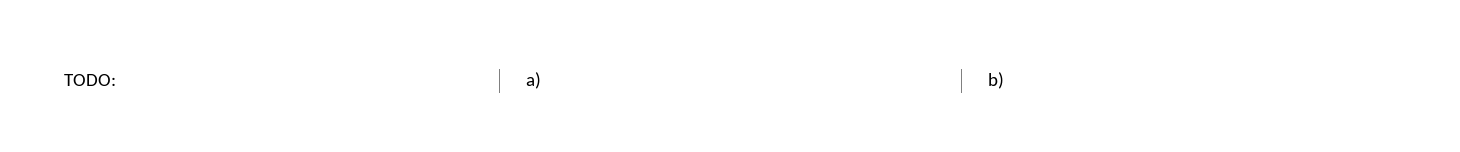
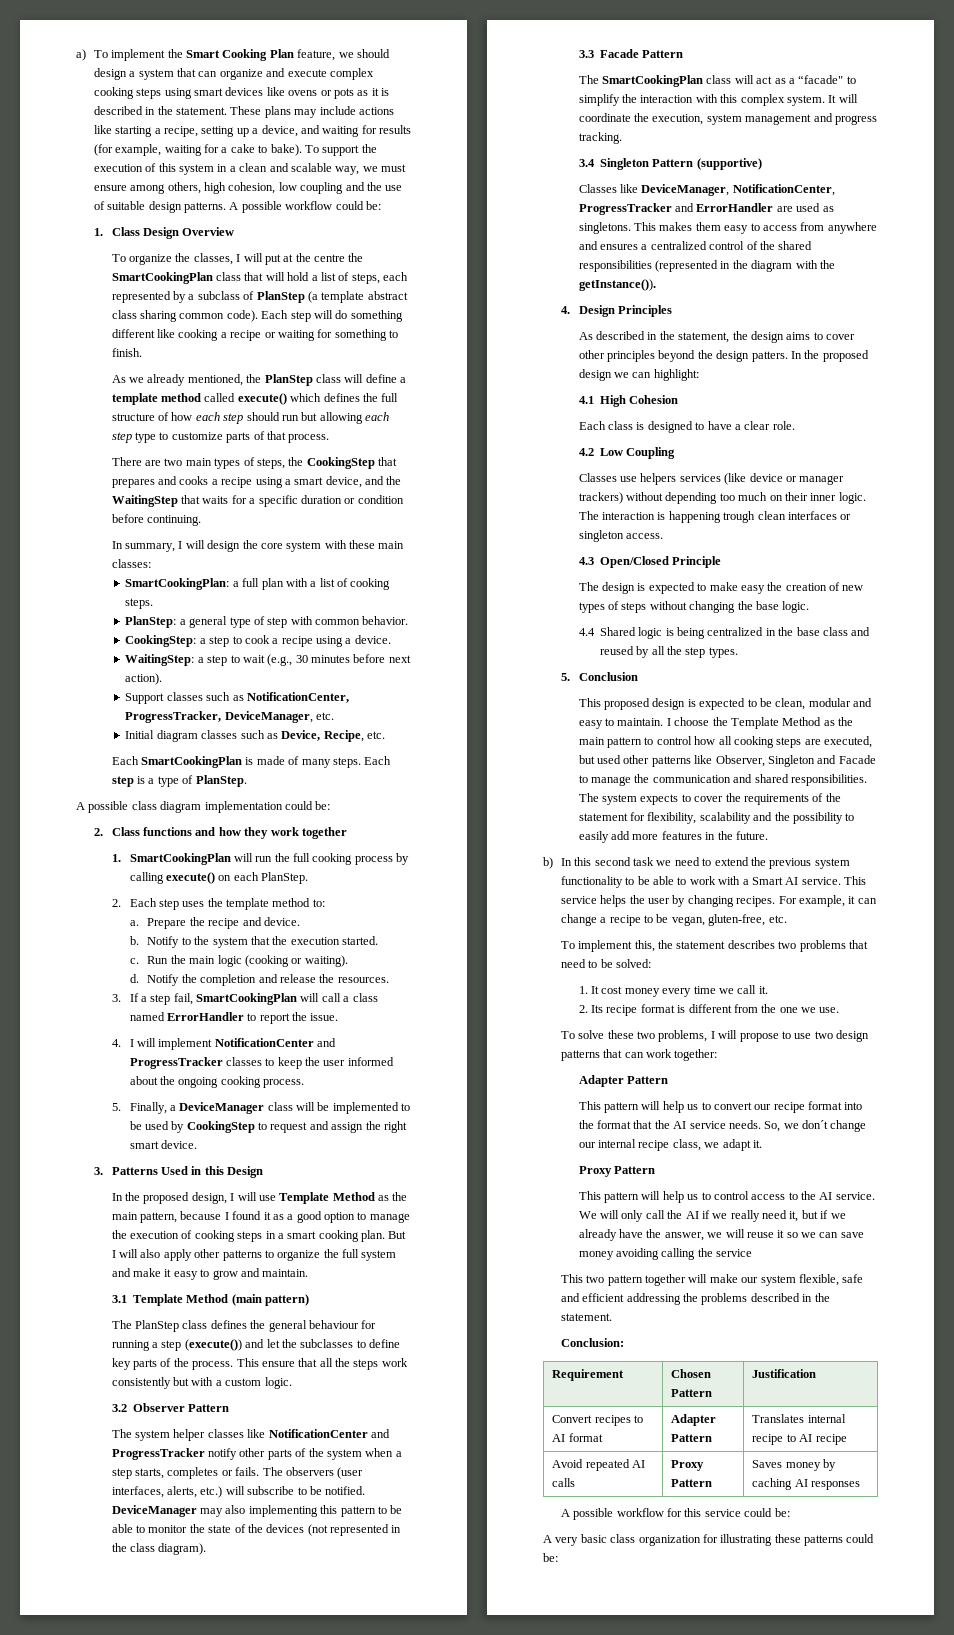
- TODO:
- a)
- b)
+ a) To implement the Smart Cooking Plan feature, we should design a system that can organize and execute complex cooking steps using smart devices like ovens or pots as it is described in the statement. These plans may include actions like starting a recipe, setting up a device, and waiting for results (for example, waiting for a cake to bake). To support the execution of this system in a clean and scalable way, we must ensure among others, high cohesion, low coupling and the use of suitable design patterns. A possible workflow could be:
+ 1. Class Design Overview
+ To organize the classes, I will put at the centre the SmartCookingPlan class that will hold a list of steps, each represented by a subclass of PlanStep (a template abstract class sharing common code). Each step will do something different like cooking a recipe or waiting for something to finish.
+ As we already mentioned, the PlanStep class will define a template method called execute() which defines the full structure of how each step should run but allowing each step type to customize parts of that process.
+ There are two main types of steps, the CookingStep that prepares and cooks a recipe using a smart device, and the WaitingStep that waits for a specific duration or condition before continuing.
+ In summary, I will design the core system with these main classes:
+ SmartCookingPlan: a full plan with a list of cooking steps.
+ PlanStep: a general type of step with common behavior.
+ CookingStep: a step to cook a recipe using a device.
+ WaitingStep: a step to wait (e.g., 30 minutes before next action).
+ Support classes such as NotificationCenter, ProgressTracker, DeviceManager, etc.
+ Initial diagram classes such as Device, Recipe, etc.
+ Each SmartCookingPlan is made of many steps. Each step is a type of PlanStep.
+ A possible class diagram implementation could be:
+ 2. Class functions and how they work together
+ 1. SmartCookingPlan will run the full cooking process by calling execute() on each PlanStep.
+ 2. Each step uses the template method to:
+ a. Prepare the recipe and device.
+ b. Notify to the system that the execution started.
+ c. Run the main logic (cooking or waiting).
+ d. Notify the completion and release the resources.
+ 3. If a step fail, SmartCookingPlan will call a class named ErrorHandler to report the issue.
+ 4. I will implement NotificationCenter and ProgressTracker classes to keep the user informed about the ongoing cooking process.
+ 5. Finally, a DeviceManager class will be implemented to be used by CookingStep to request and assign the right smart device.
+ 3. Patterns Used in this Design
+ In the proposed design, I will use Template Method as the main pattern, because I found it as a good option to manage the execution of cooking steps in a smart cooking plan. But I will also apply other patterns to organize the full system and make it easy to grow and maintain.
+ 3.1 Template Method (main pattern)
+ The PlanStep class defines the general behaviour for running a step (execute()) and let the subclasses to define key parts of the process. This ensure that all the steps work consistently but with a custom logic.
+ 3.2 Observer Pattern
+ The system helper classes like NotificationCenter and ProgressTracker notify other parts of the system when a step starts, completes or fails. The observers (user interfaces, alerts, etc.) will subscribe to be notified. DeviceManager may also implementing this pattern to be able to monitor the state of the devices (not represented in the class diagram).
+ 3.3 Facade Pattern
+ The SmartCookingPlan class will act as a “facade" to simplify the interaction with this complex system. It will coordinate the execution, system management and progress tracking.
+ 3.4 Singleton Pattern (supportive)
+ Classes like DeviceManager, NotificationCenter, ProgressTracker and ErrorHandler are used as singletons. This makes them easy to access from anywhere and ensures a centralized control of the shared responsibilities (represented in the diagram with the getInstance()).
+ 4. Design Principles
+ As described in the statement, the design aims to cover other principles beyond the design patters. In the proposed design we can highlight:
+ 4.1 High Cohesion
+ Each class is designed to have a clear role.
+ 4.2 Low Coupling
+ Classes use helpers services (like device or manager trackers) without depending too much on their inner logic. The interaction is happening trough clean interfaces or singleton access.
+ 4.3 Open/Closed Principle
+ The design is expected to make easy the creation of new types of steps without changing the base logic.
+ 4.4 Shared logic is being centralized in the base class and reused by all the step types.
+ 5. Conclusion
+ This proposed design is expected to be clean, modular and easy to maintain. I choose the Template Method as the main pattern to control how all cooking steps are executed, but used other patterns like Observer, Singleton and Facade to manage the communication and shared responsibilities. The system expects to cover the requirements of the statement for flexibility, scalability and the possibility to easily add more features in the future.
+ b) In this second task we need to extend the previous system functionality to be able to work with a Smart AI service. This service helps the user by changing recipes. For example, it can change a recipe to be vegan, gluten-free, etc.
+ To implement this, the statement describes two problems that need to be solved:
+ 1. It cost money every time we call it.
+ 2. Its recipe format is different from the one we use.
+ To solve these two problems, I will propose to use two design patterns that can work together:
+ Adapter Pattern
+ This pattern will help us to convert our recipe format into the format that the AI service needs. So, we don´t change our internal recipe class, we adapt it.
+ Proxy Pattern
+ This pattern will help us to control access to the AI service. We will only call the AI if we really need it, but if we already have the answer, we will reuse it so we can save money avoiding calling the service
+ This two pattern together will make our system flexible, safe and efficient addressing the problems described in the statement.
+ Conclusion:
+ Requirement | Chosen Pattern | Justification
+ Convert recipes to AI format | Adapter Pattern | Translates internal recipe to AI recipe
+ Avoid repeated AI calls | Proxy Pattern | Saves money by caching AI responses
+ A possible workflow for this service could be:
+ A very basic class organization for illustrating these patterns could be:

